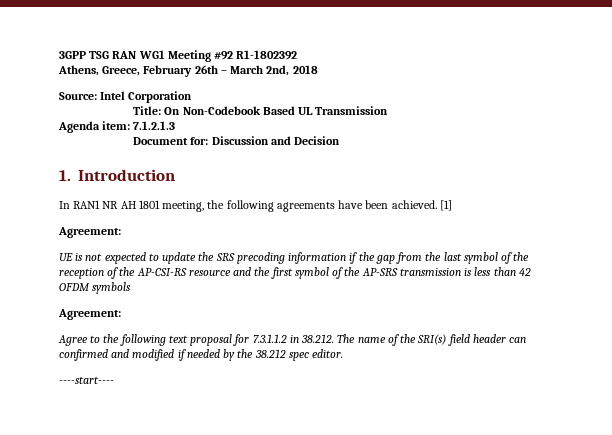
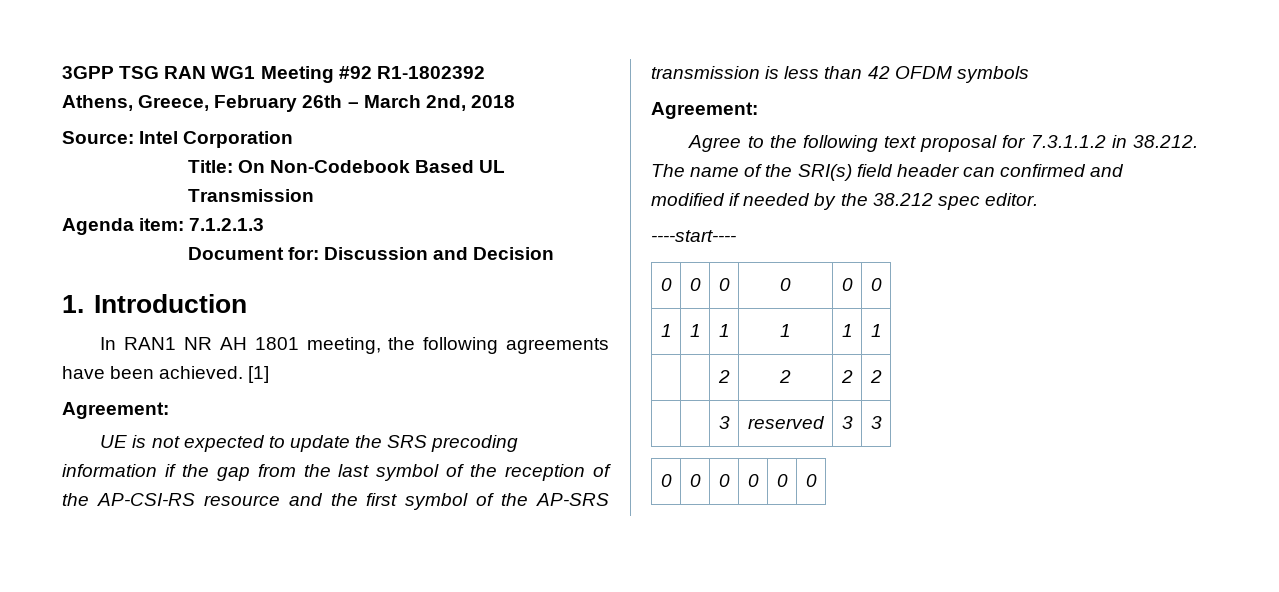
  ----start----
+ 0 | 0 | 0 | 0 | 0 | 0
+ 1 | 1 | 1 | 1 | 1 | 1
+ | | 2 | 2 | 2 | 2
+ | | 3 | reserved | 3 | 3
+ 0 | 0 | 0 | 0 | 0 | 0

